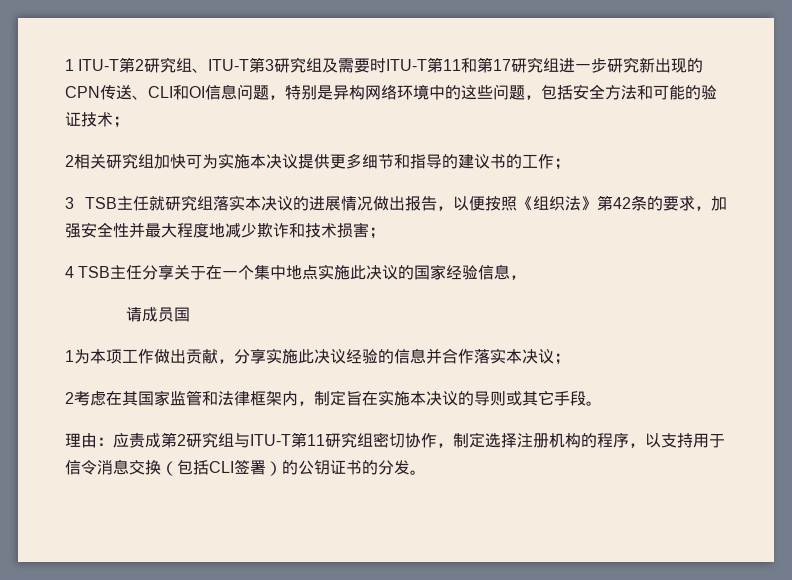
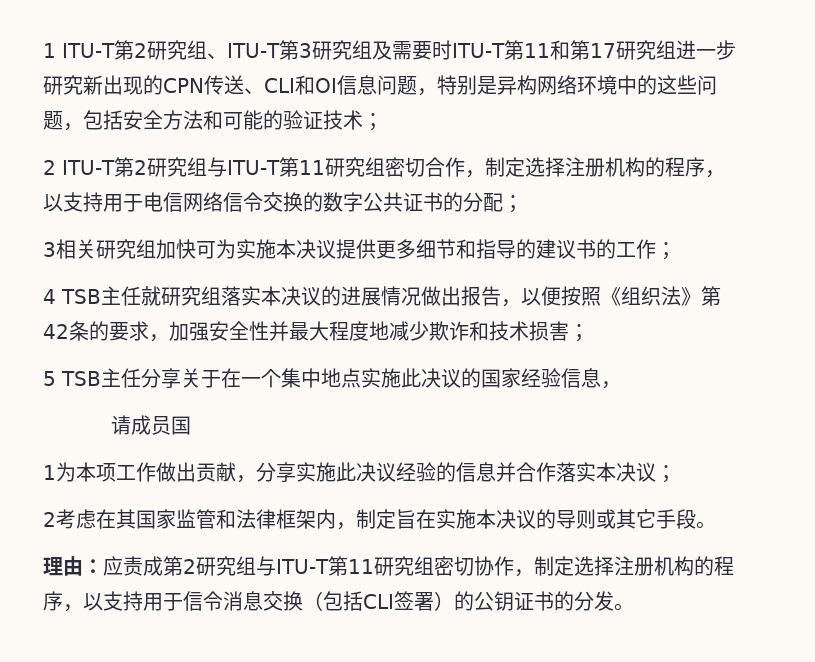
- 2相关研究组加快可为实施本决议提供更多细节和指导的建议书的工作；
+ 2 ITU-T第2研究组与ITU-T第11研究组密切合作，制定选择注册机构的程序，以支持用于电信网络信令交换的数字公共证书的分配；
+ 3相关研究组加快可为实施本决议提供更多细节和指导的建议书的工作；
- 3 TSB主任就研究组落实本决议的进展情况做出报告，以便按照《组织法》第42条的要求，加强安全性并最大程度地减少欺诈和技术损害；
+ 4 TSB主任就研究组落实本决议的进展情况做出报告，以便按照《组织法》第42条的要求，加强安全性并最大程度地减少欺诈和技术损害；
- 4 TSB主任分享关于在一个集中地点实施此决议的国家经验信息，
+ 5 TSB主任分享关于在一个集中地点实施此决议的国家经验信息，

